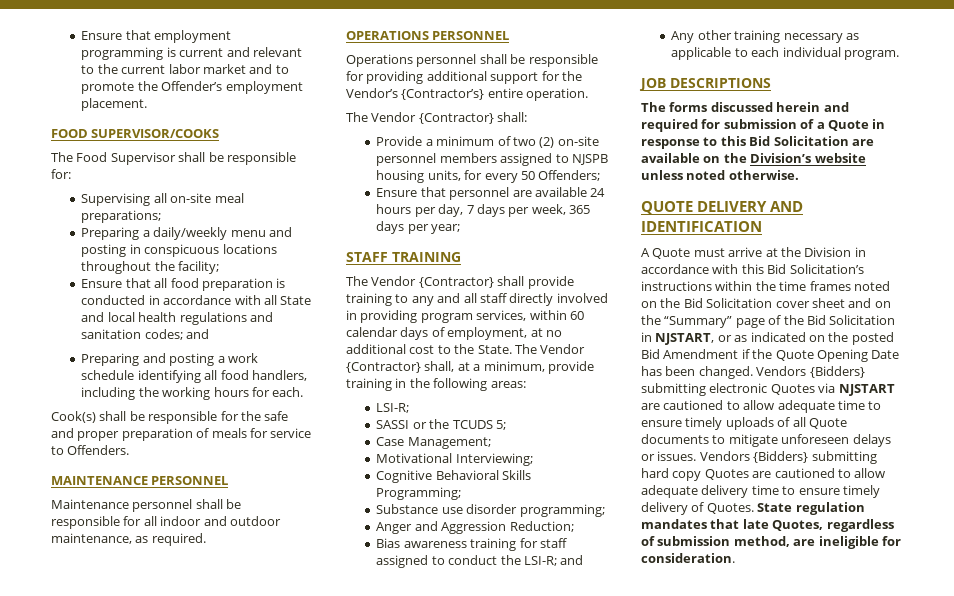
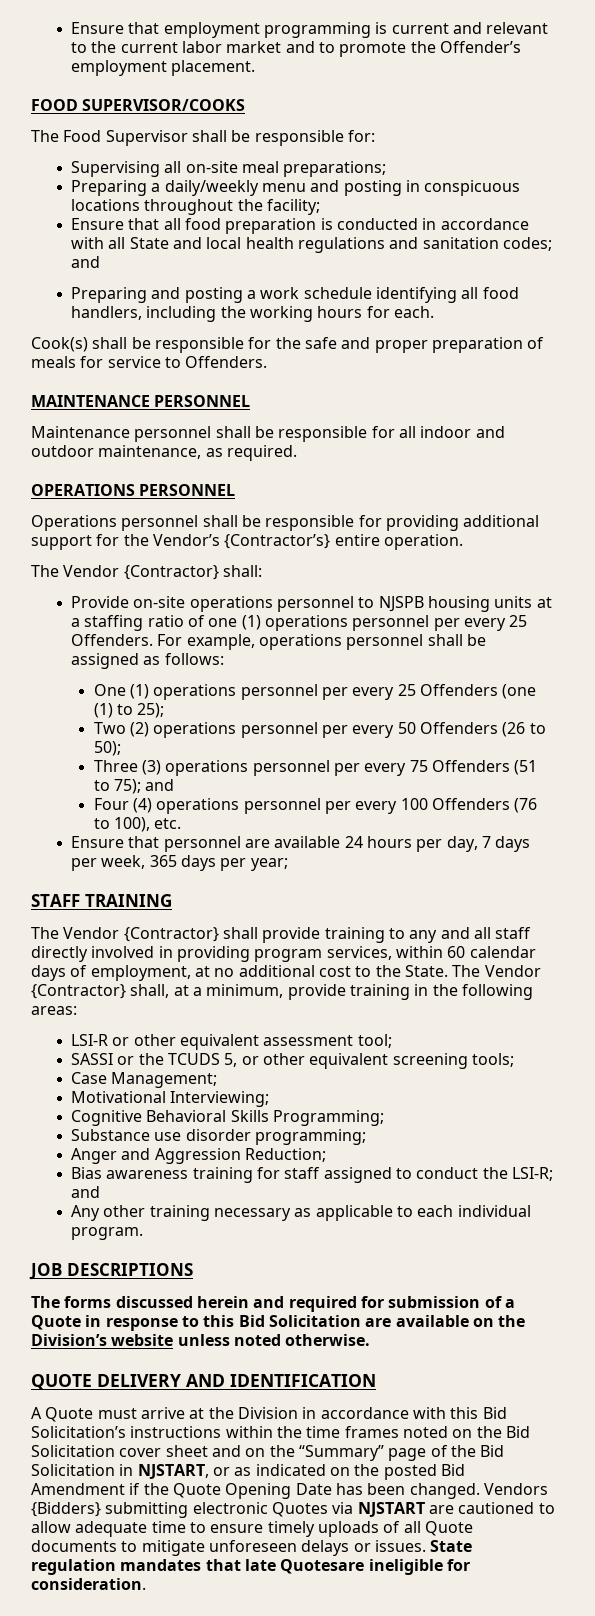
- Provide a minimum of two (2) on-site personnel members assigned to NJSPB housing units, for every 50 Offenders;
+ Provide on-site operations personnel to NJSPB housing units at a staffing ratio of one (1) operations personnel per every 25 Offenders. For example, operations personnel shall be assigned as follows:
+ One (1) operations personnel per every 25 Offenders (one (1) to 25);
+ Two (2) operations personnel per every 50 Offenders (26 to 50);
+ Three (3) operations personnel per every 75 Offenders (51 to 75); and
+ Four (4) operations personnel per every 100 Offenders (76 to 100), etc.
  The Vendor {Contractor} shall, at a minimum, provide training in the following areas:
- LSI-R;
- SASSI or the TCUDS 5;
+ LSI-R or other equivalent assessment tool;
+ SASSI or the TCUDS 5, or other equivalent screening tools;
- Vendors {Bidders} submitting hard copy Quotes are cautioned to allow adequate delivery time to ensure timely delivery of Quotes.
- State regulation mandates that late Quotes, regardless of submission method, are ineligible for consideration.
+ State regulation mandates that late Quotesare ineligible for consideration.

